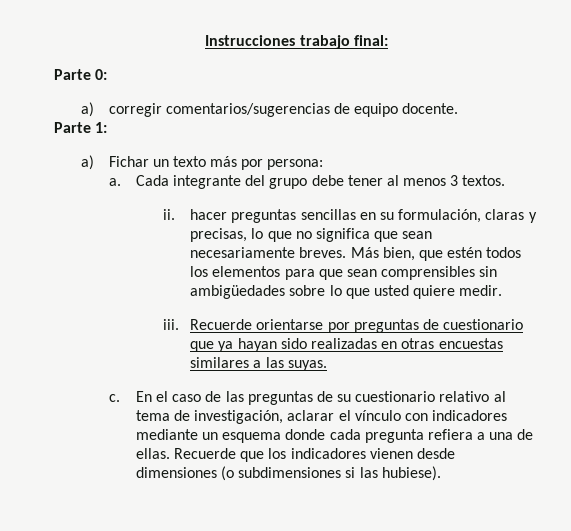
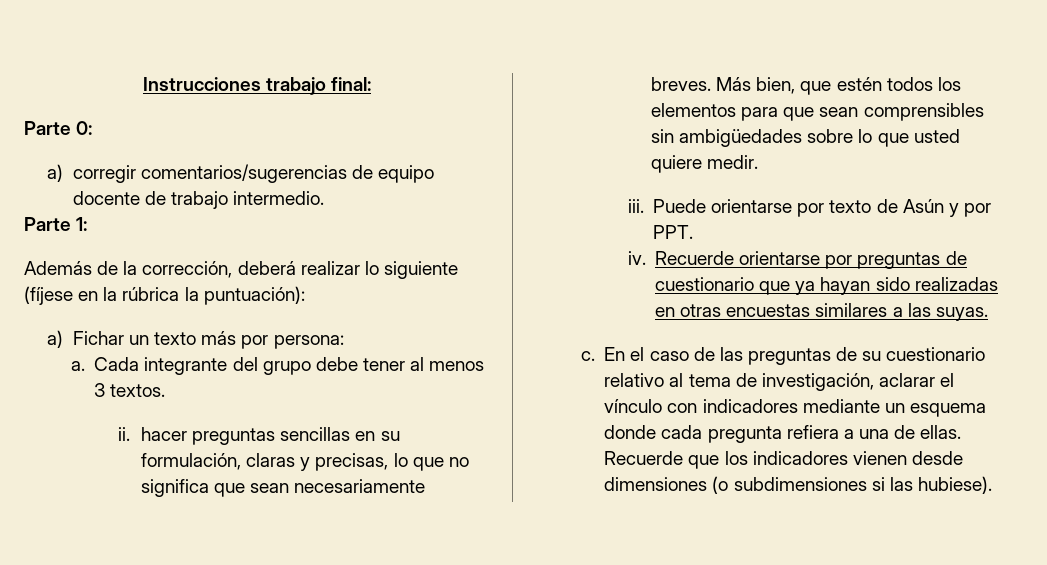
- a) corregir comentarios/sugerencias de equipo docente.
+ a) corregir comentarios/sugerencias de equipo docente de trabajo intermedio.
  Parte 1:
+ Además de la corrección, deberá realizar lo siguiente (fíjese en la rúbrica la puntuación):
+ Puede orientarse por texto de Asún y por PPT.
+ iv.

